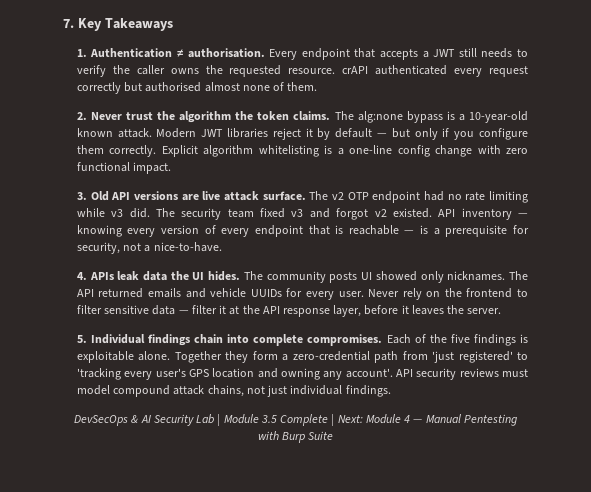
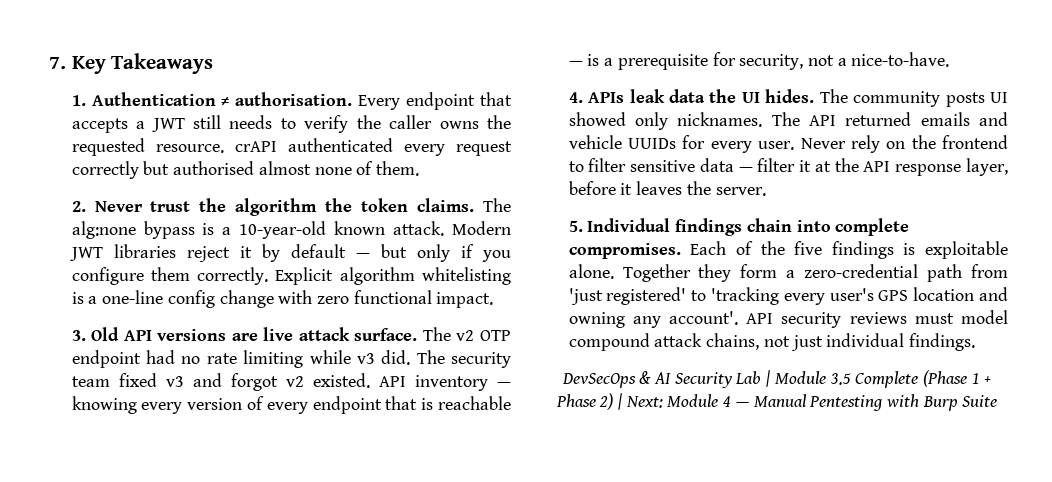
- DevSecOps & AI Security Lab | Module 3.5 Complete | Next: Module 4 — Manual Pentesting with Burp Suite
+ DevSecOps & AI Security Lab | Module 3.5 Complete (Phase 1 + Phase 2) | Next: Module 4 — Manual Pentesting with Burp Suite

